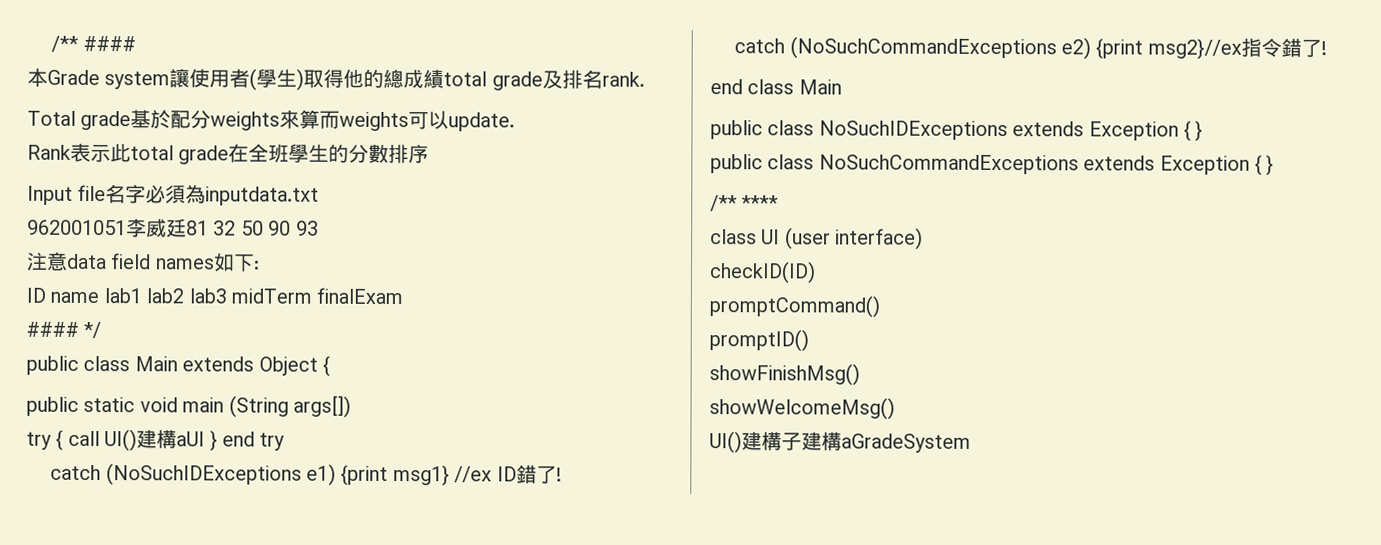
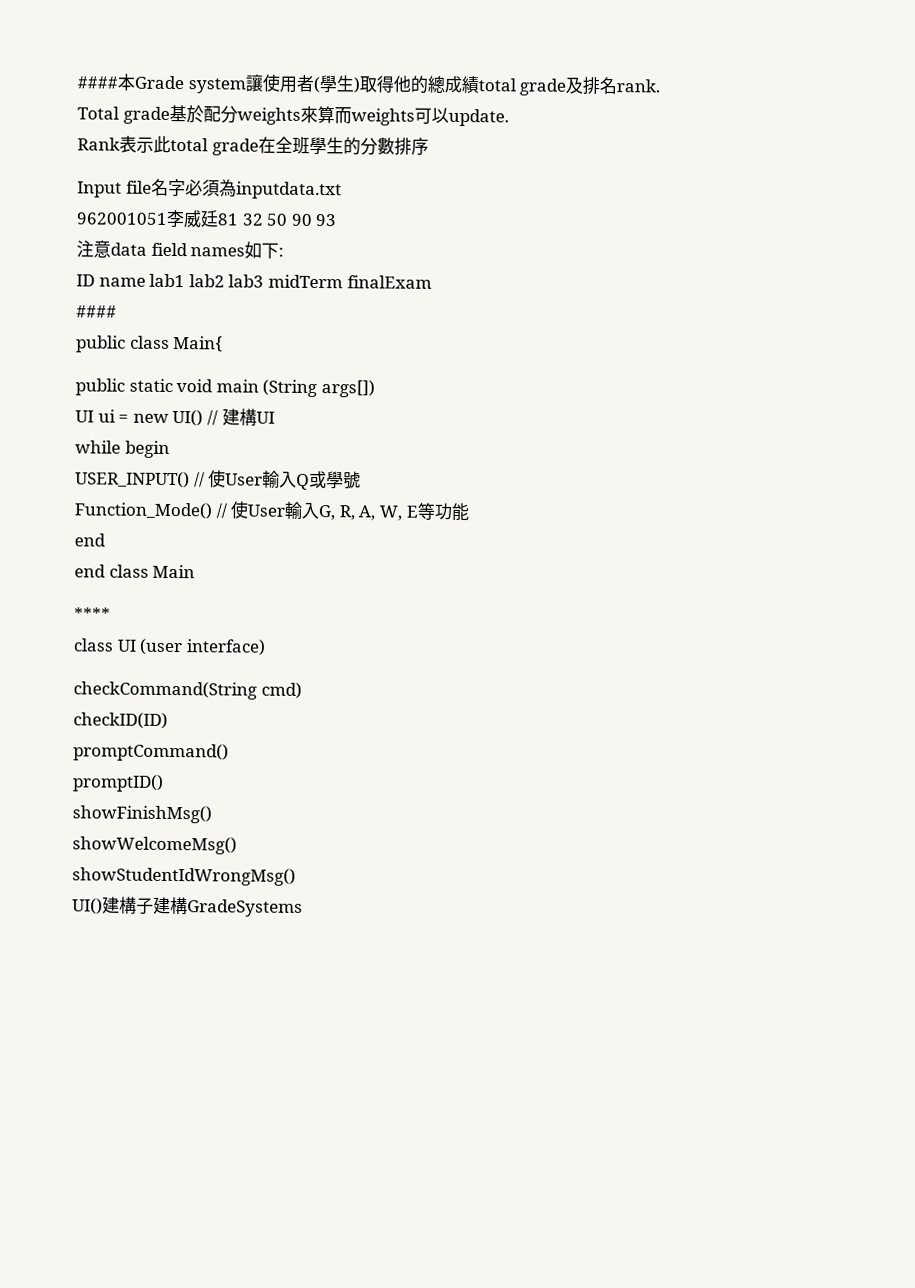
- /** ####
- 本Grade system讓使用者(學生)取得他的總成績total grade及排名rank.
+ ####本Grade system讓使用者(學生)取得他的總成績total grade及排名rank.
  ID name lab1 lab2 lab3 midTerm finalExam
- #### */
- public class Main extends Object {
+ ####
+ public class Main{
- try { call UI()建構aUI } end try
- catch (NoSuchIDExceptions e1) {print msg1} //ex ID錯了!
- catch (NoSuchCommandExceptions e2) {print msg2}//ex指令錯了!
+ UI ui = new UI() // 建構UI
+ while begin
+ USER_INPUT() // 使User輸入Q或學號
+ Function_Mode() // 使User輸入G, R, A, W, E等功能
+ end
  end class Main
- public class NoSuchIDExceptions extends Exception { }
- public class NoSuchCommandExceptions extends Exception { }
- /** ****
+ ****
+ checkCommand(String cmd)
+ showStudentIdWrongMsg()
- UI()建構子建構aGradeSystem
+ UI()建構子建構GradeSystems

